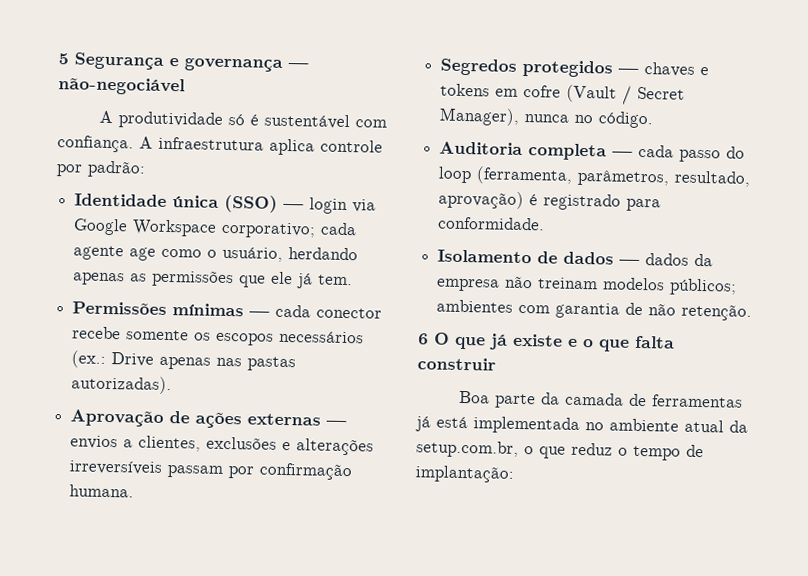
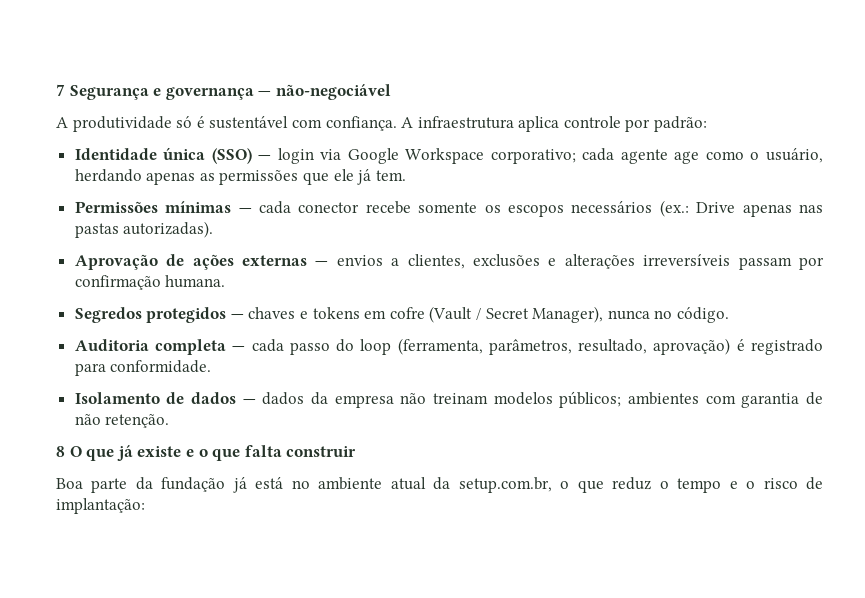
- 5 Segurança e governança — não-negociável
+ 7 Segurança e governança — não-negociável
- 6 O que já existe e o que falta construir
+ 8 O que já existe e o que falta construir
- Boa parte da camada de ferramentas já está implementada no ambiente atual da setup.com.br, o que reduz o tempo de implantação:
+ Boa parte da fundação já está no ambiente atual da setup.com.br, o que reduz o tempo e o risco de implantação:

